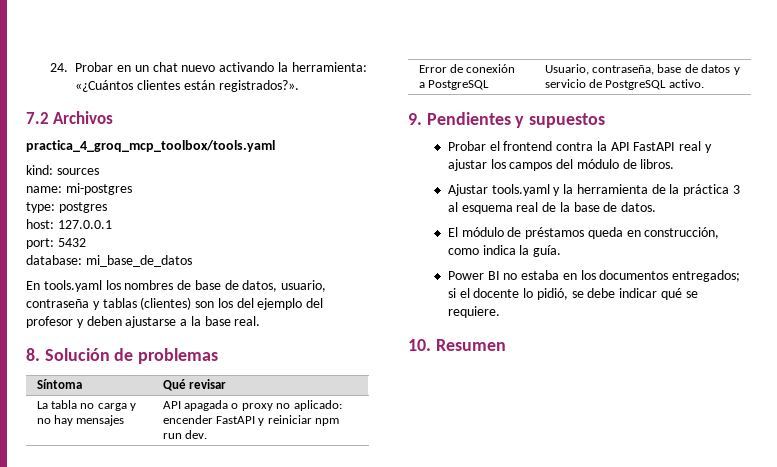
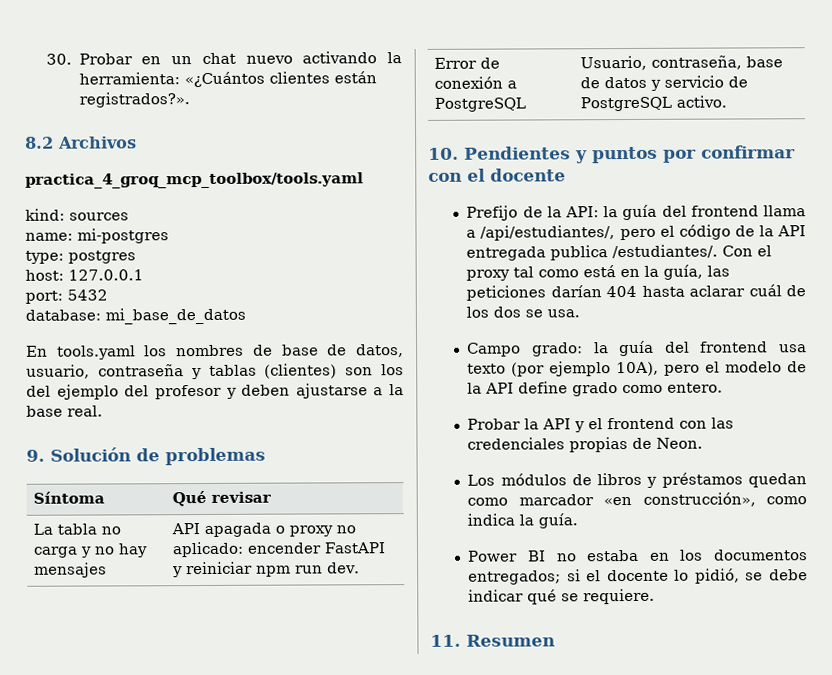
- 24. Probar en un chat nuevo activando la herramienta: «¿Cuántos clientes están registrados?».
+ 30. Probar en un chat nuevo activando la herramienta: «¿Cuántos clientes están registrados?».
- 7.2 Archivos
+ 8.2 Archivos
- 8. Solución de problemas
+ 9. Solución de problemas
- 9. Pendientes y supuestos
- Probar el frontend contra la API FastAPI real y ajustar los campos del módulo de libros.
- Ajustar tools.yaml y la herramienta de la práctica 3 al esquema real de la base de datos.
- El módulo de préstamos queda en construcción, como indica la guía.
+ 10. Pendientes y puntos por confirmar con el docente
+ Prefijo de la API: la guía del frontend llama a /api/estudiantes/, pero el código de la API entregada publica /estudiantes/. Con el proxy tal como está en la guía, las peticiones darían 404 hasta aclarar cuál de los dos se usa.
+ Campo grado: la guía del frontend usa texto (por ejemplo 10A), pero el modelo de la API define grado como entero.
+ Probar la API y el frontend con las credenciales propias de Neon.
+ Los módulos de libros y préstamos quedan como marcador «en construcción», como indica la guía.
- 10. Resumen
+ 11. Resumen

